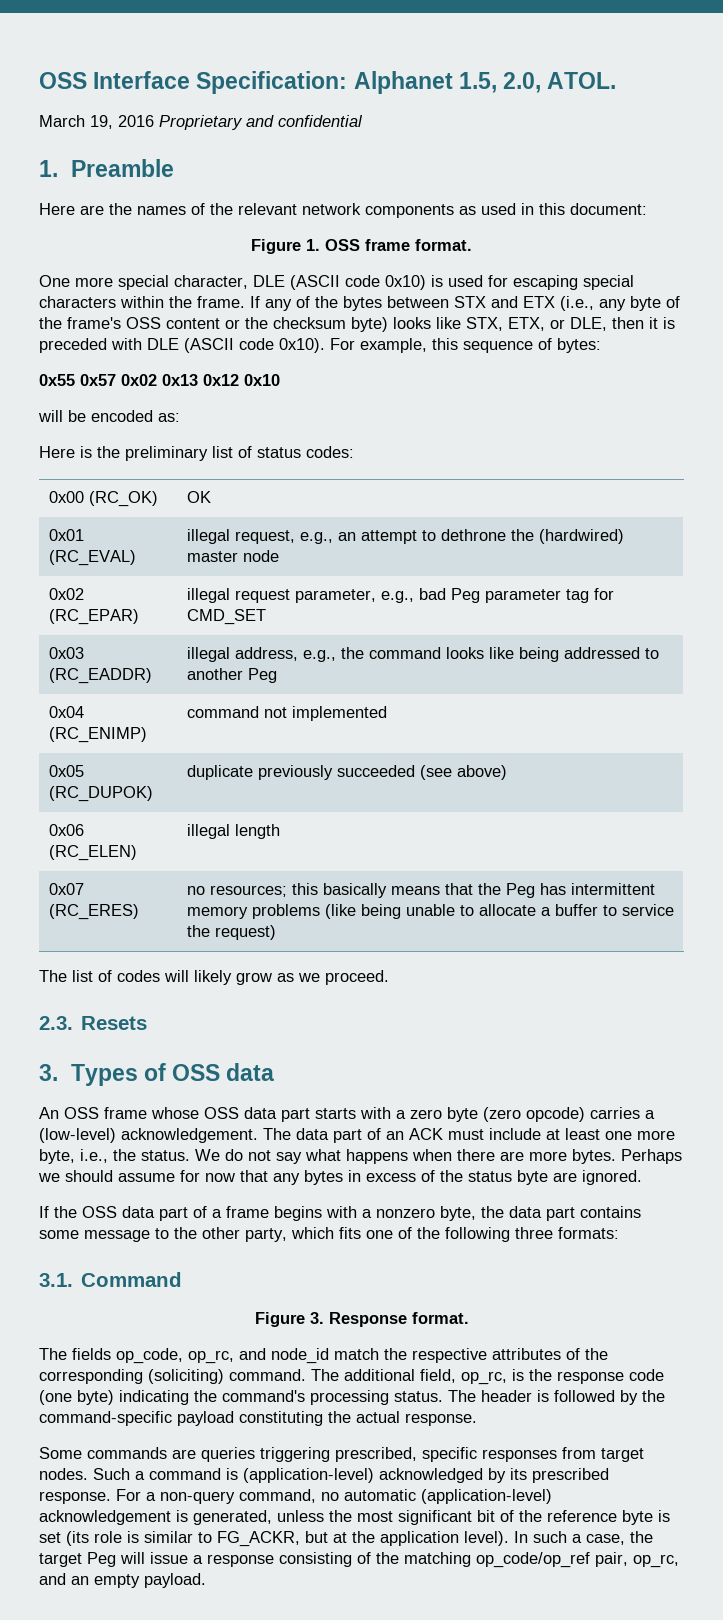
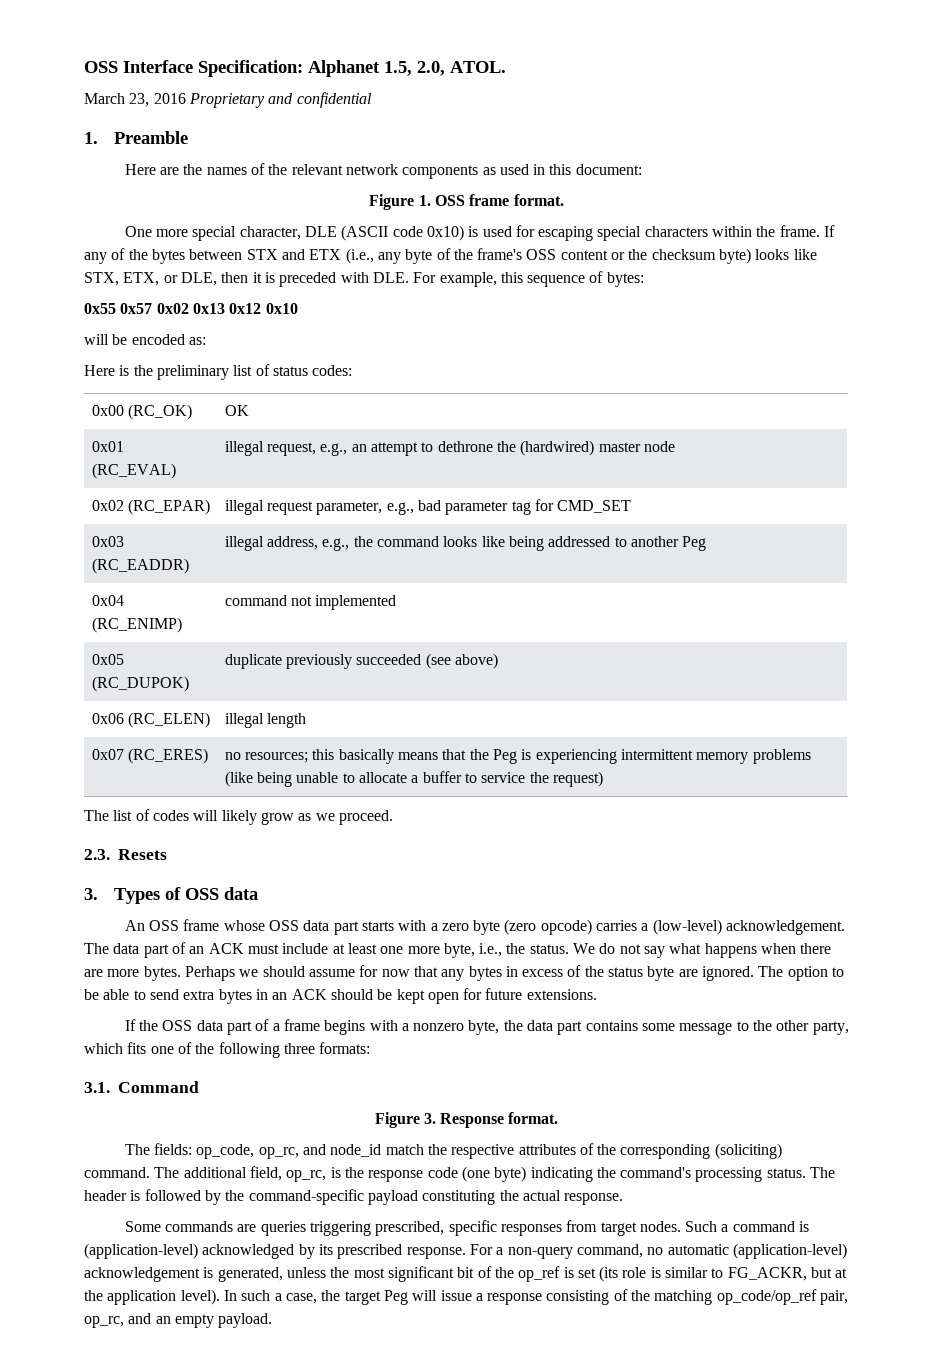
- March 19, 2016 Proprietary and confidential
+ March 23, 2016 Proprietary and confidential
- If any of the bytes between STX and ETX (i.e., any byte of the frame's OSS content or the checksum byte) looks like STX, ETX, or DLE, then it is preceded with DLE (ASCII code 0x10). For example, this sequence of bytes:
+ If any of the bytes between STX and ETX (i.e., any byte of the frame's OSS content or the checksum byte) looks like STX, ETX, or DLE, then it is preceded with DLE. For example, this sequence of bytes:
- 0x02 (RC_EPAR) | illegal request parameter, e.g., bad Peg parameter tag for CMD_SET
+ 0x02 (RC_EPAR) | illegal request parameter, e.g., bad parameter tag for CMD_SET
- 0x07 (RC_ERES) | no resources; this basically means that the Peg has intermittent memory problems (like being unable to allocate a buffer to service the request)
+ 0x07 (RC_ERES) | no resources; this basically means that the Peg is experiencing intermittent memory problems (like being unable to allocate a buffer to service the request)
+ The option to be able to send extra bytes in an ACK should be kept open for future extensions.
- The fields op_code, op_rc, and node_id match the respective attributes of the corresponding (soliciting) command.
+ The fields: op_code, op_rc, and node_id match the respective attributes of the corresponding (soliciting) command.
- For a non-query command, no automatic (application-level) acknowledgement is generated, unless the most significant bit of the reference byte is set (its role is similar to FG_ACKR, but at the application level).
+ For a non-query command, no automatic (application-level) acknowledgement is generated, unless the most significant bit of the op_ref is set (its role is similar to FG_ACKR, but at the application level).

